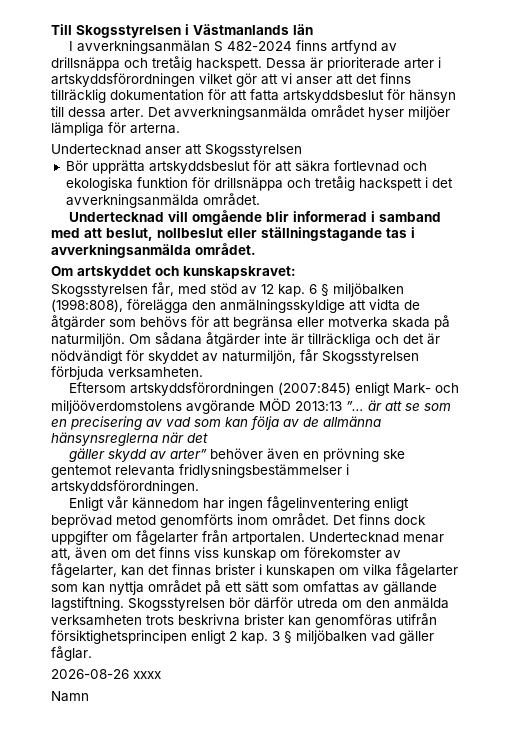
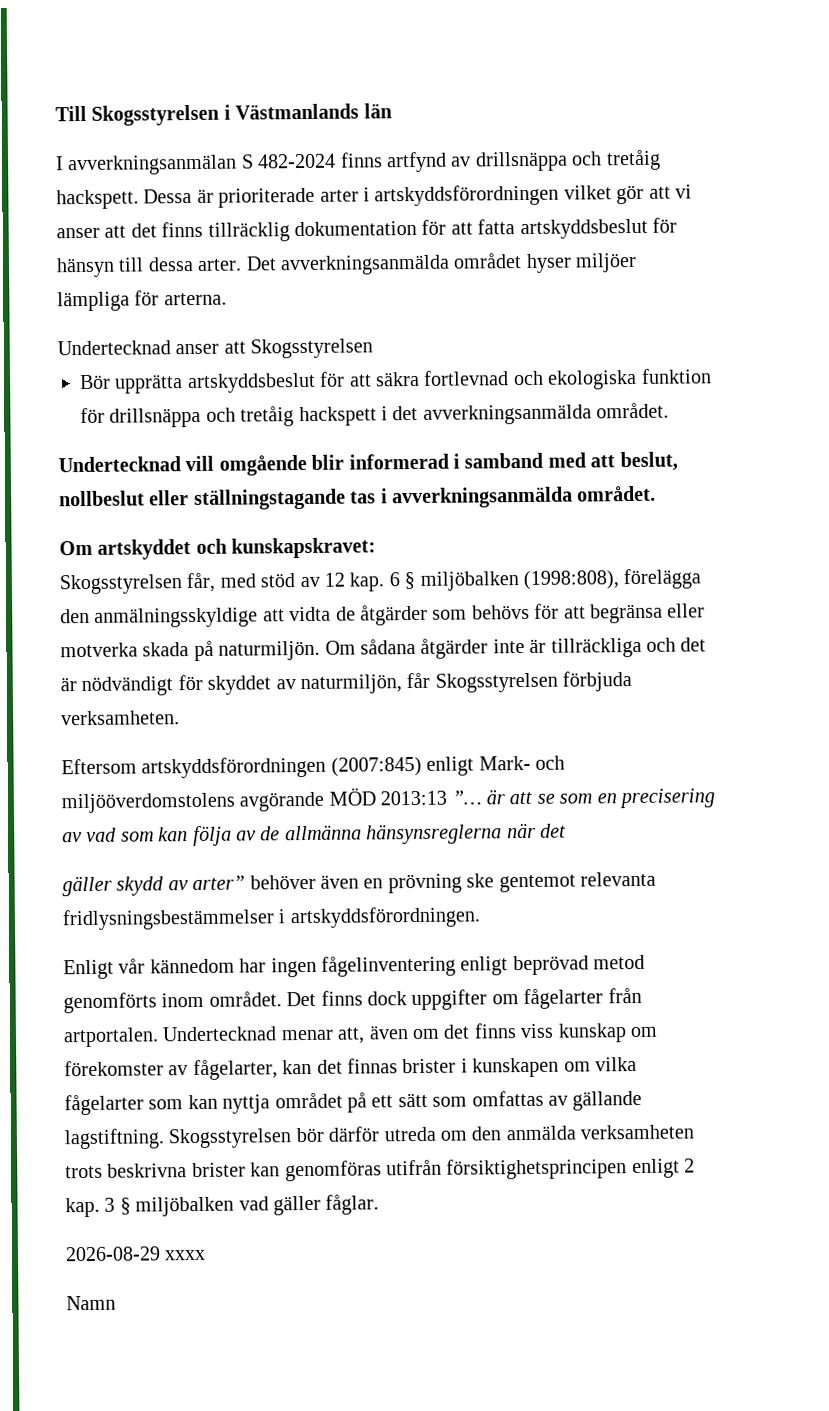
- 2026-08-26 xxxx
+ 2026-08-29 xxxx

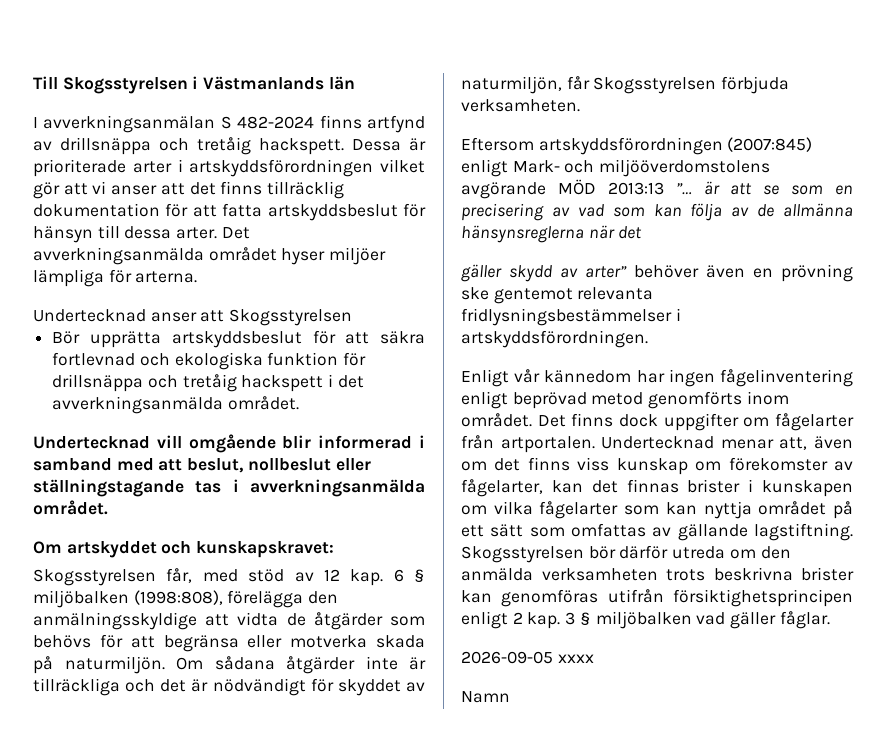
- 2026-08-29 xxxx
+ 2026-09-05 xxxx

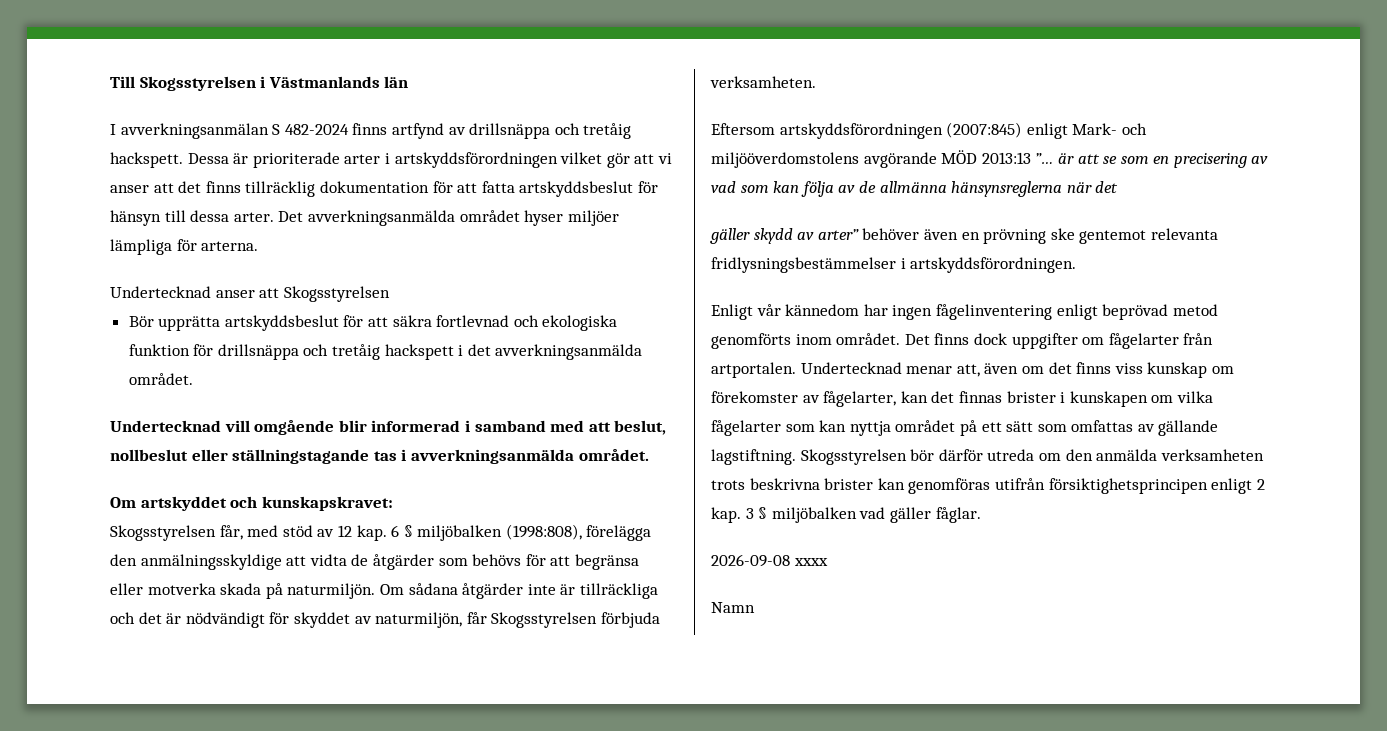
- 2026-09-05 xxxx
+ 2026-09-08 xxxx

